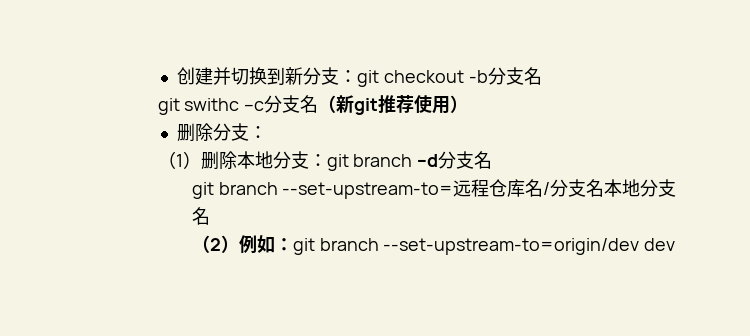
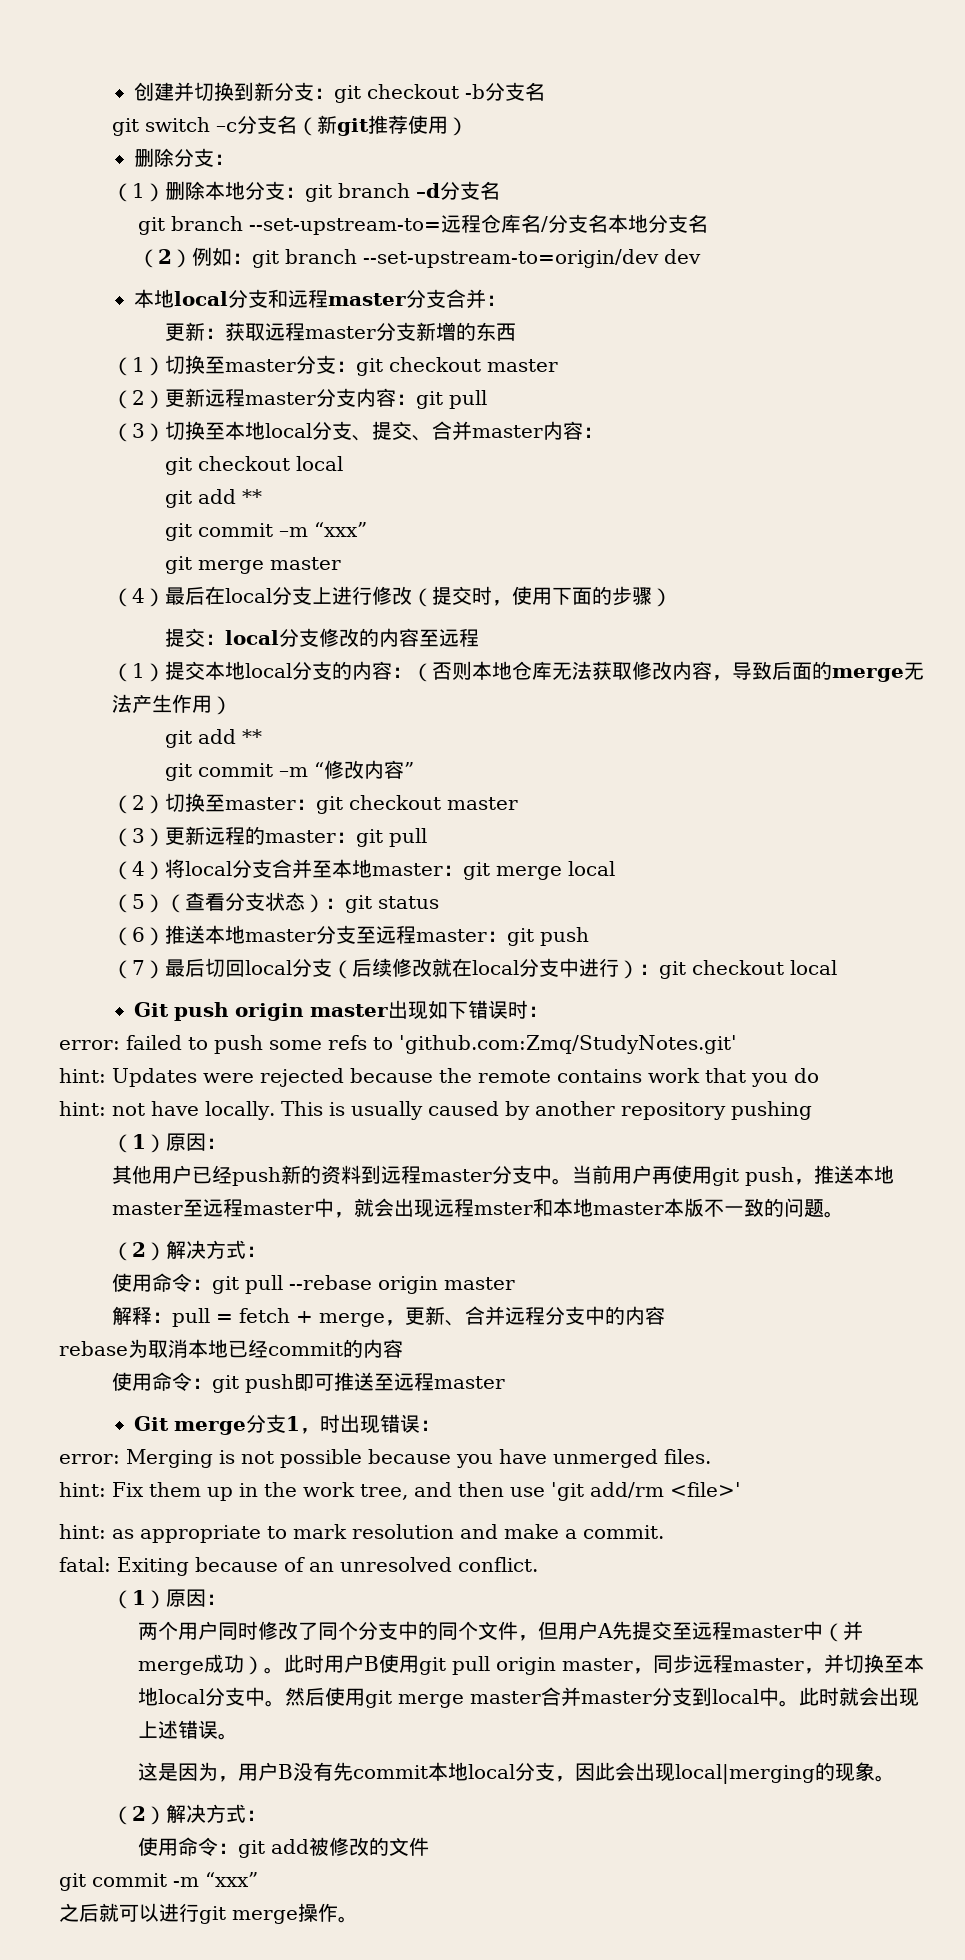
- git swithc –c分支名（新git推荐使用）
+ git switch –c分支名（新git推荐使用）
+ 本地local分支和远程master分支合并：
+ 更新：获取远程master分支新增的东西
+ （1）切换至master分支：git checkout master
+ （2）更新远程master分支内容：git pull
+ （3）切换至本地local分支、提交、合并master内容：
+ git checkout local
+ git add **
+ git commit –m “xxx”
+ git merge master
+ （4）最后在local分支上进行修改（提交时，使用下面的步骤）
+ 提交：local分支修改的内容至远程
+ （1）提交本地local分支的内容：（否则本地仓库无法获取修改内容，导致后面的merge无法产生作用）
+ git add **
+ git commit –m “修改内容”
+ （2）切换至master：git checkout master
+ （3）更新远程的master：git pull
+ （4）将local分支合并至本地master：git merge local
+ （5）（查看分支状态）：git status
+ （6）推送本地master分支至远程master：git push
+ （7）最后切回local分支（后续修改就在local分支中进行）：git checkout local
+ Git push origin master出现如下错误时：
+ error: failed to push some refs to 'github.com:Zmq/StudyNotes.git'
+ hint: Updates were rejected because the remote contains work that you do
+ hint: not have locally. This is usually caused by another repository pushing
+ （1）原因：
+ 其他用户已经push新的资料到远程master分支中。当前用户再使用git push，推送本地master至远程master中，就会出现远程mster和本地master本版不一致的问题。
+ （2）解决方式：
+ 使用命令：git pull --rebase origin master
+ 解释：pull = fetch + merge，更新、合并远程分支中的内容
+ rebase为取消本地已经commit的内容
+ 使用命令：git push即可推送至远程master
+ Git merge分支1，时出现错误：
+ error: Merging is not possible because you have unmerged files.
+ hint: Fix them up in the work tree, and then use 'git add/rm <file>'
+ hint: as appropriate to mark resolution and make a commit.
+ fatal: Exiting because of an unresolved conflict.
+ （1）原因：
+ 两个用户同时修改了同个分支中的同个文件，但用户A先提交至远程master中（并merge成功）。此时用户B使用git pull origin master，同步远程master，并切换至本地local分支中。然后使用git merge master合并master分支到local中。此时就会出现上述错误。
+ 这是因为，用户B没有先commit本地local分支，因此会出现local|merging的现象。
+ （2）解决方式：
+ 使用命令：git add被修改的文件
+ git commit -m “xxx”
+ 之后就可以进行git merge操作。

